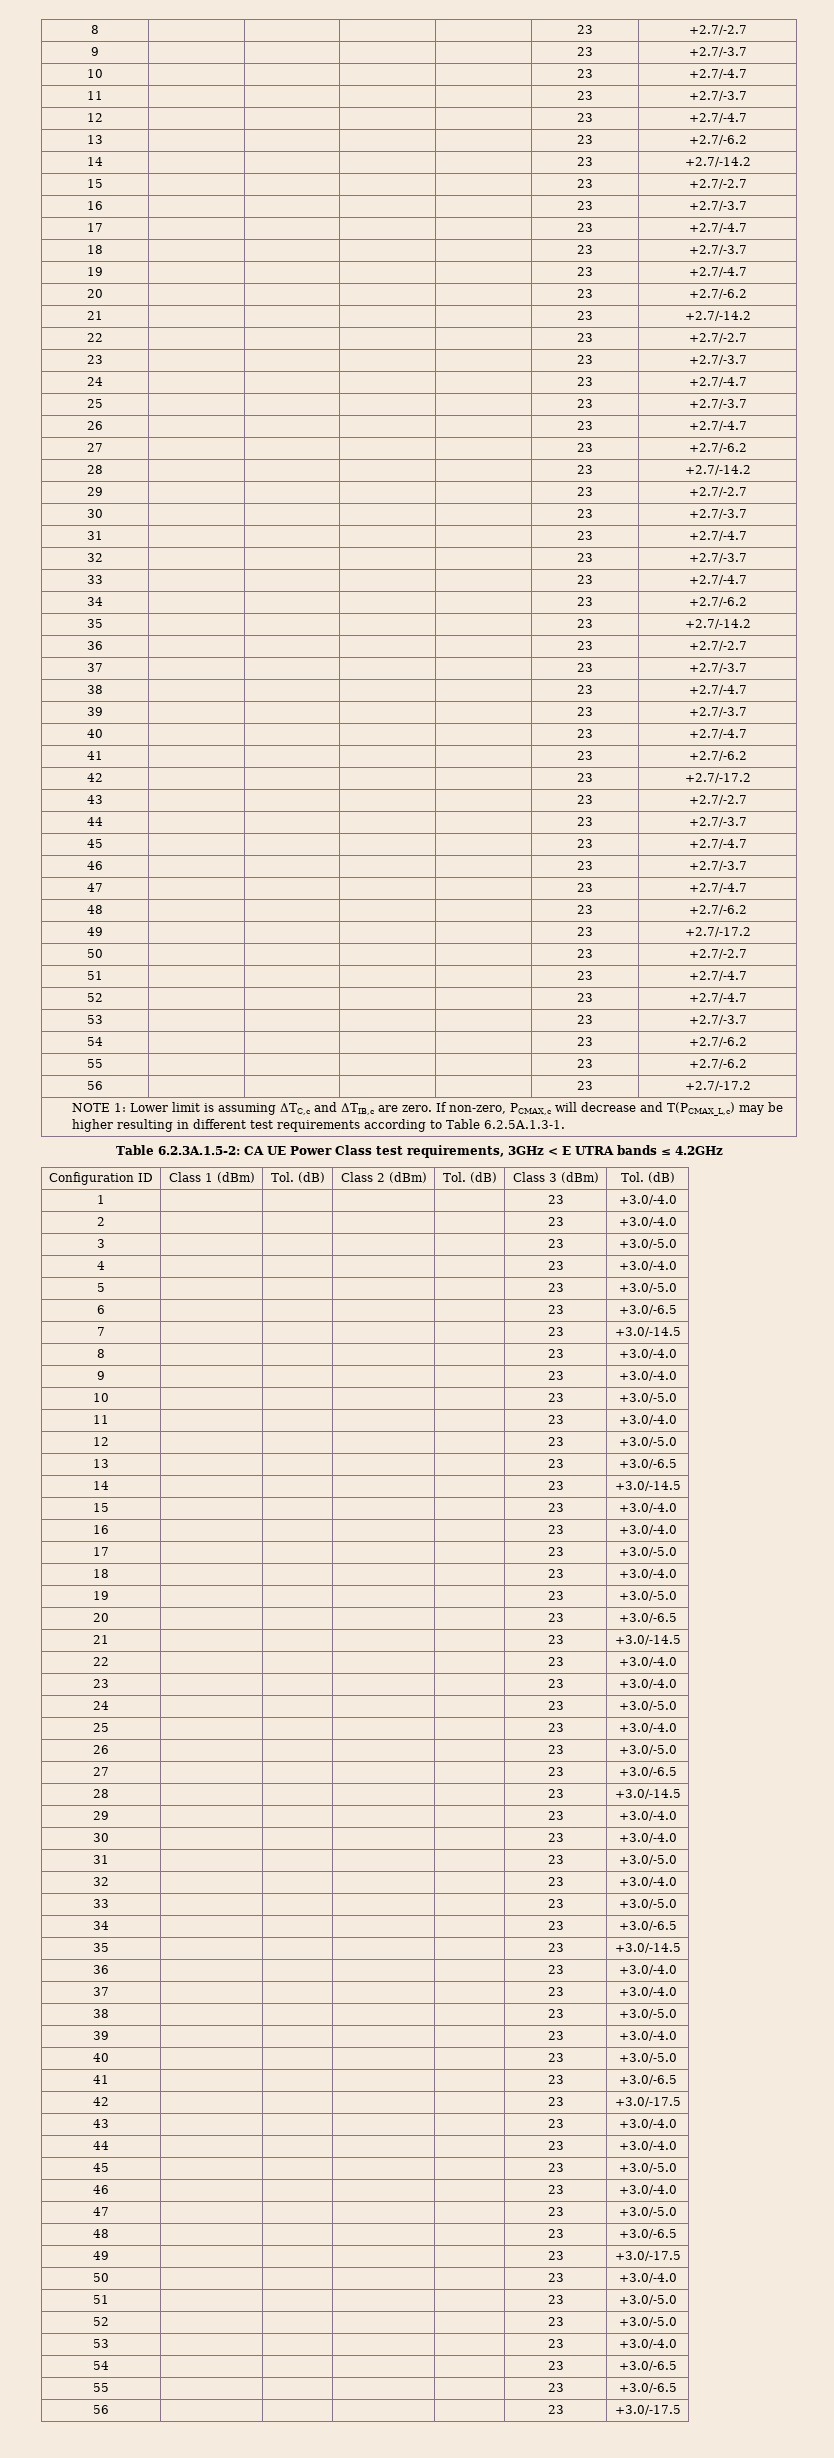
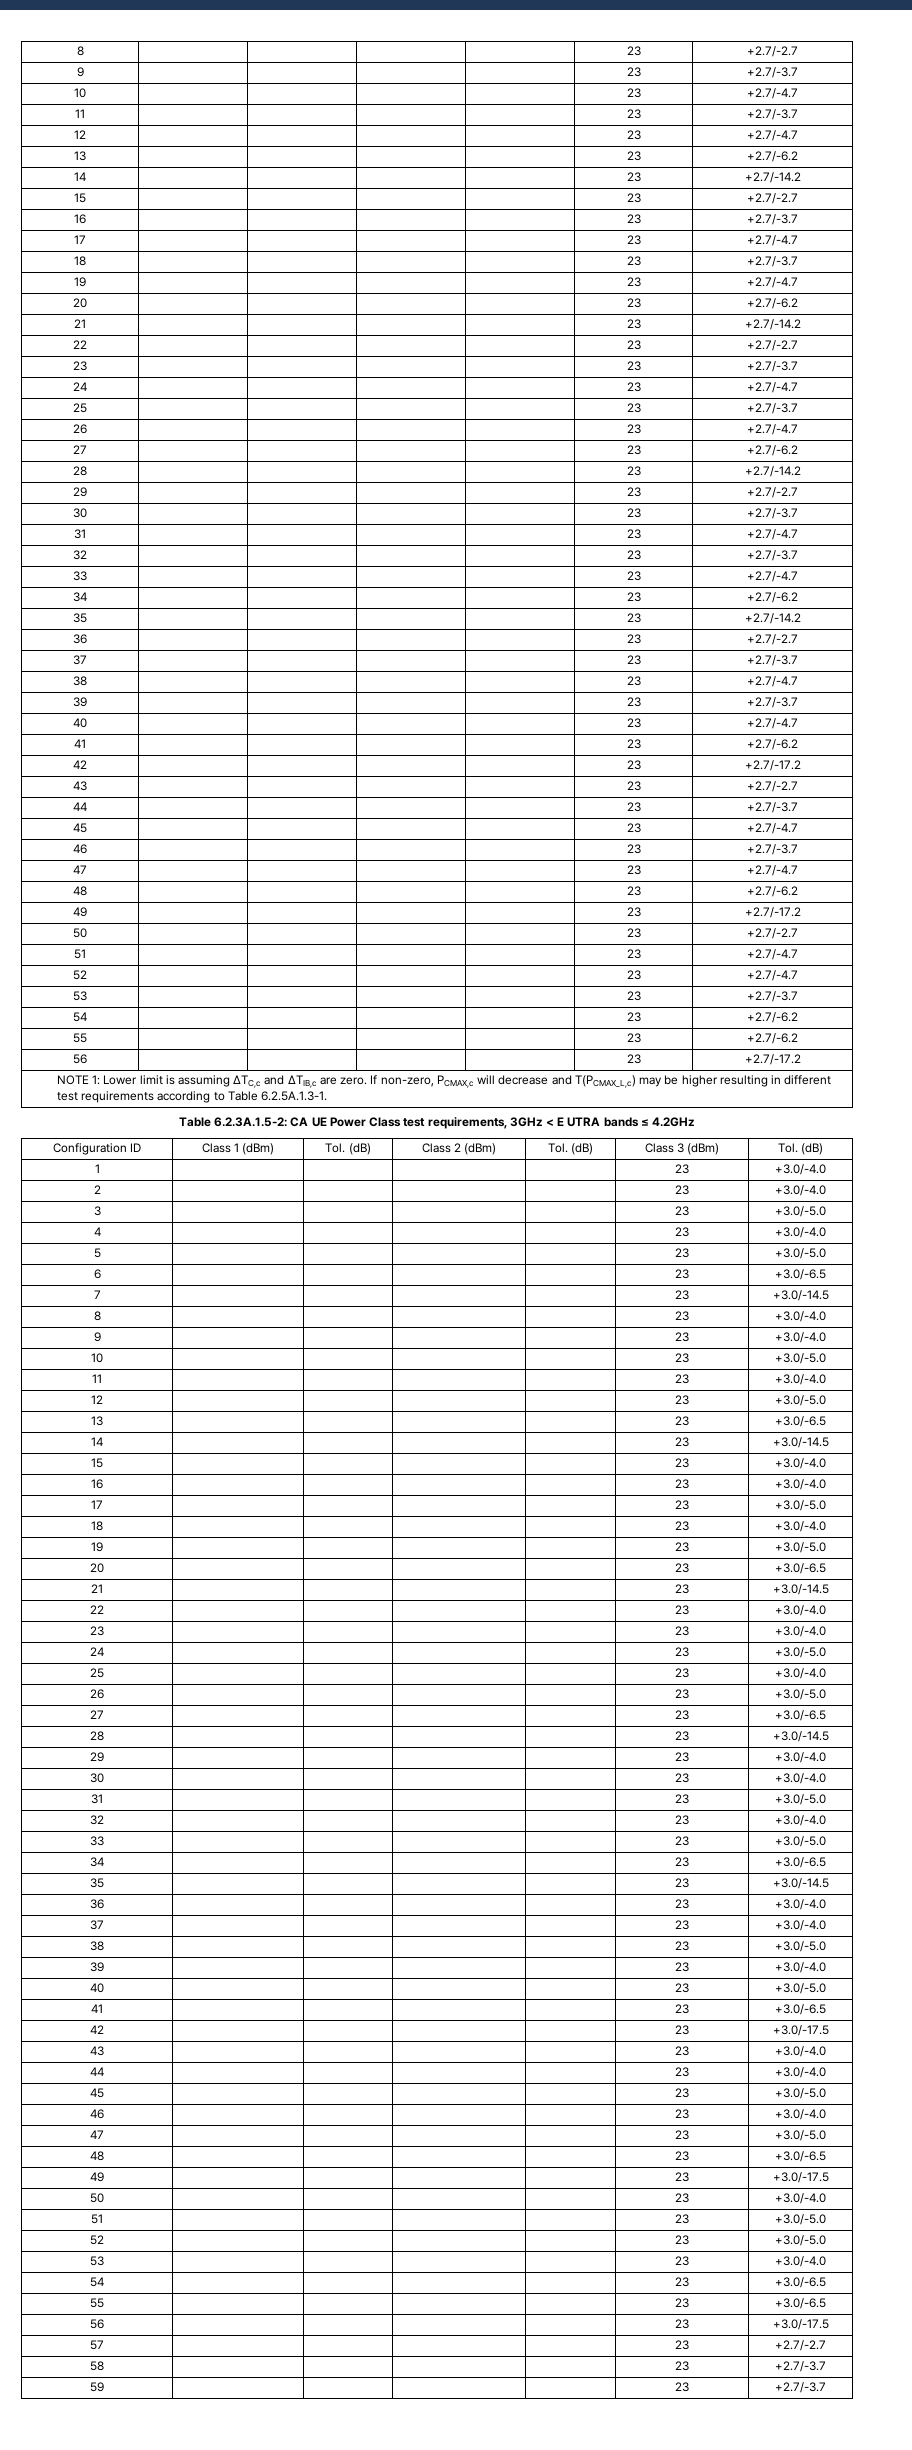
+ 57 | | | | | 23 | +2.7/-2.7
+ 58 | | | | | 23 | +2.7/-3.7
+ 59 | | | | | 23 | +2.7/-3.7

